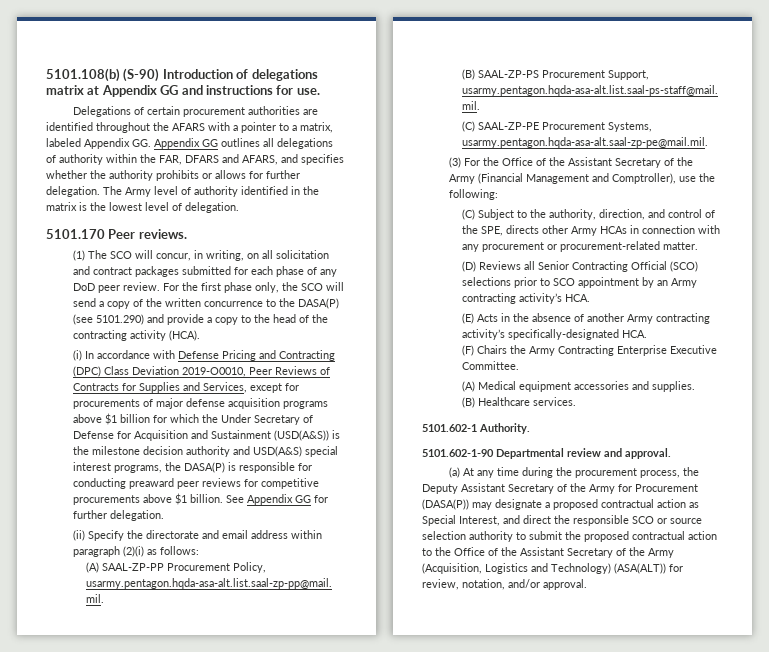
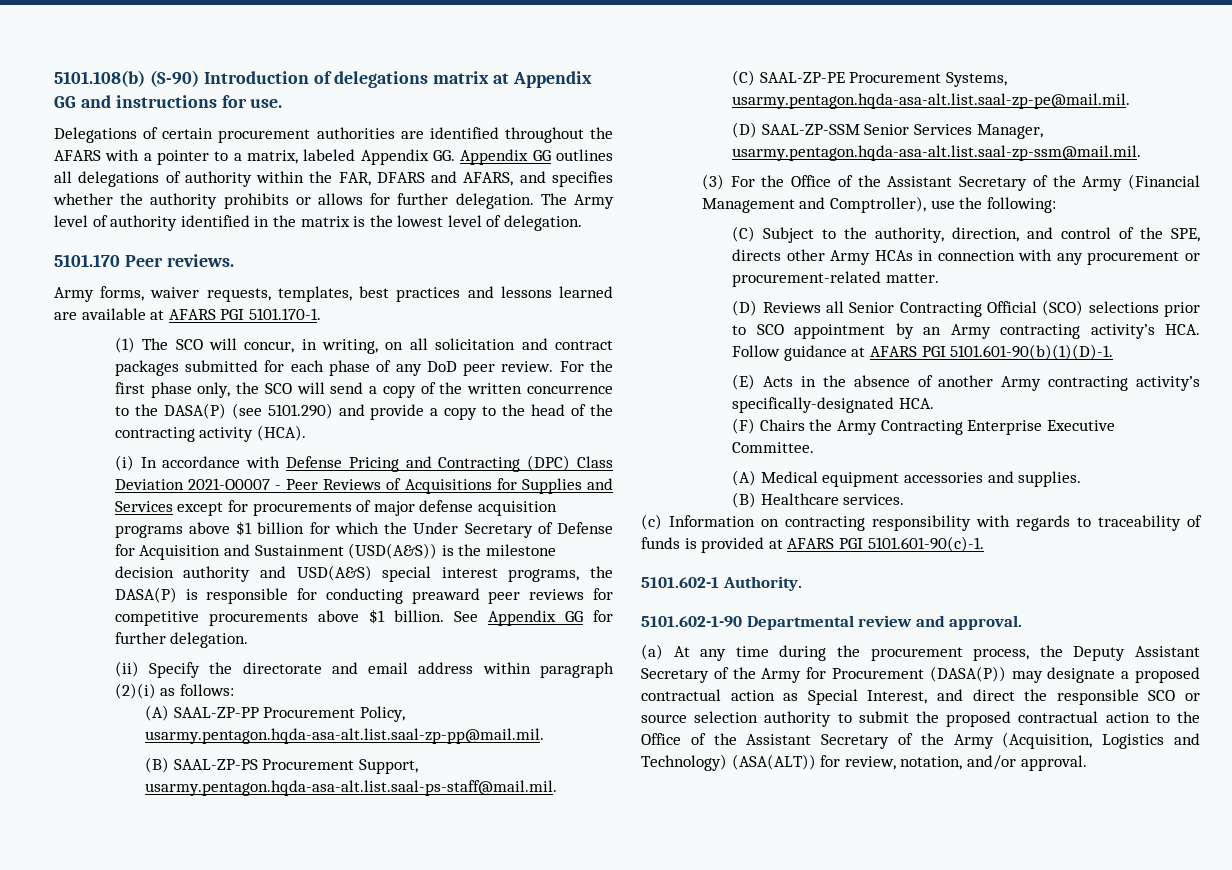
+ Army forms, waiver requests, templates, best practices and lessons learned are available at AFARS PGI 5101.170-1.
- (i) In accordance with Defense Pricing and Contracting (DPC) Class Deviation 2019-O0010, Peer Reviews of Contracts for Supplies and Services, except for procurements of major defense acquisition programs above $1 billion for which the Under Secretary of Defense for Acquisition and Sustainment (USD(A&S)) is the milestone decision authority and USD(A&S) special interest programs, the DASA(P) is responsible for conducting preaward peer reviews for competitive procurements above $1 billion.
+ (i) In accordance with Defense Pricing and Contracting (DPC) Class Deviation 2021-O0007 - Peer Reviews of Acquisitions for Supplies and Services except for procurements of major defense acquisition programs above $1 billion for which the Under Secretary of Defense for Acquisition and Sustainment (USD(A&S)) is the milestone decision authority and USD(A&S) special interest programs, the DASA(P) is responsible for conducting preaward peer reviews for competitive procurements above $1 billion.
- (C) SAAL-ZP-PE Procurement Systems, usarmy.pentagon.hqda-asa-alt.saal-zp-pe@mail.mil.
+ (C) SAAL-ZP-PE Procurement Systems, usarmy.pentagon.hqda-asa-alt.list.saal-zp-pe@mail.mil.
+ (D) SAAL-ZP-SSM Senior Services Manager, usarmy.pentagon.hqda-asa-alt.list.saal-zp-ssm@mail.mil.
- (D) Reviews all Senior Contracting Official (SCO) selections prior to SCO appointment by an Army contracting activity’s HCA.
+ (D) Reviews all Senior Contracting Official (SCO) selections prior to SCO appointment by an Army contracting activity’s HCA. Follow guidance at AFARS PGI 5101.601-90(b)(1)(D)-1.
+ (c) Information on contracting responsibility with regards to traceability of funds is provided at AFARS PGI 5101.601-90(c)-1.

